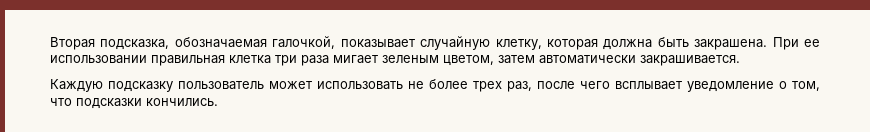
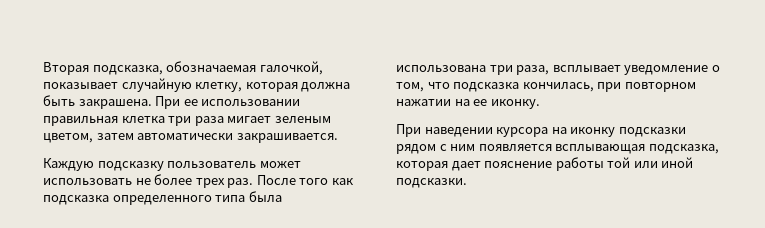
- Каждую подсказку пользователь может использовать не более трех раз, после чего всплывает уведомление о том, что подсказки кончились.
+ Каждую подсказку пользователь может использовать не более трех раз. После того как подсказка определенного типа была использована три раза, всплывает уведомление о том, что подсказка кончилась, при повторном нажатии на ее иконку.
+ При наведении курсора на иконку подсказки рядом с ним появляется всплывающая подсказка, которая дает пояснение работы той или иной подсказки.

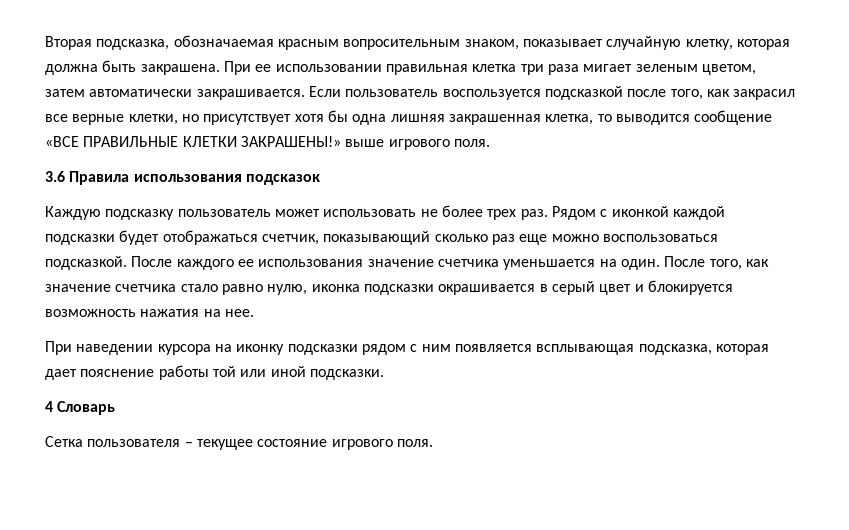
- Вторая подсказка, обозначаемая галочкой, показывает случайную клетку, которая должна быть закрашена.
+ Вторая подсказка, обозначаемая красным вопросительным знаком, показывает случайную клетку, которая должна быть закрашена.
+ Если пользователь воспользуется подсказкой после того, как закрасил все верные клетки, но присутствует хотя бы одна лишняя закрашенная клетка, то выводится сообщение «ВСЕ ПРАВИЛЬНЫЕ КЛЕТКИ ЗАКРАШЕНЫ!» выше игрового поля.
+ 3.6 Правила использования подсказок
- После того как подсказка определенного типа была использована три раза, всплывает уведомление о том, что подсказка кончилась, при повторном нажатии на ее иконку.
+ Рядом с иконкой каждой подсказки будет отображаться счетчик, показывающий сколько раз еще можно воспользоваться подсказкой. После каждого ее использования значение счетчика уменьшается на один. После того, как значение счетчика стало равно нулю, иконка подсказки окрашивается в серый цвет и блокируется возможность нажатия на нее.
+ 4 Словарь
+ Сетка пользователя – текущее состояние игрового поля.

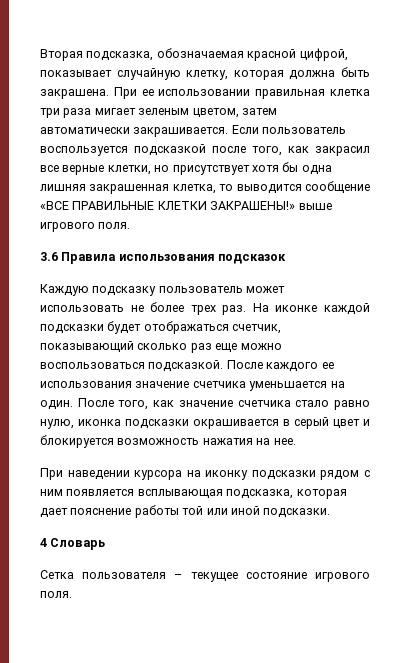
- Вторая подсказка, обозначаемая красным вопросительным знаком, показывает случайную клетку, которая должна быть закрашена.
+ Вторая подсказка, обозначаемая красной цифрой, показывает случайную клетку, которая должна быть закрашена.
- Рядом с иконкой каждой подсказки будет отображаться счетчик, показывающий сколько раз еще можно воспользоваться подсказкой.
+ На иконке каждой подсказки будет отображаться счетчик, показывающий сколько раз еще можно воспользоваться подсказкой.

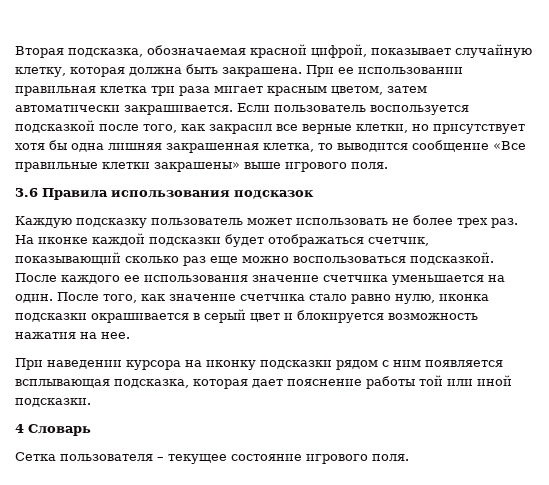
- При ее использовании правильная клетка три раза мигает зеленым цветом, затем автоматически закрашивается.
+ При ее использовании правильная клетка три раза мигает красным цветом, затем автоматически закрашивается.
- Если пользователь воспользуется подсказкой после того, как закрасил все верные клетки, но присутствует хотя бы одна лишняя закрашенная клетка, то выводится сообщение «ВСЕ ПРАВИЛЬНЫЕ КЛЕТКИ ЗАКРАШЕНЫ!» выше игрового поля.
+ Если пользователь воспользуется подсказкой после того, как закрасил все верные клетки, но присутствует хотя бы одна лишняя закрашенная клетка, то выводится сообщение «Все правильные клетки закрашены» выше игрового поля.

